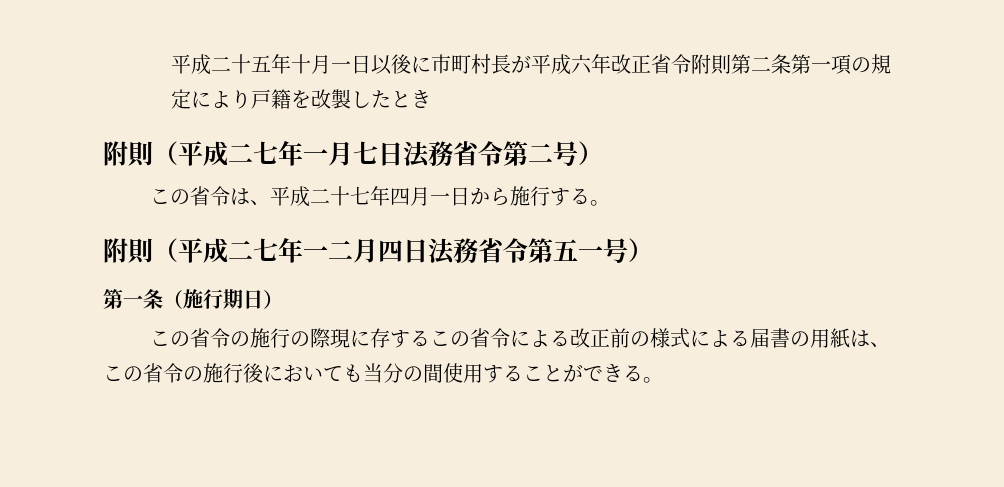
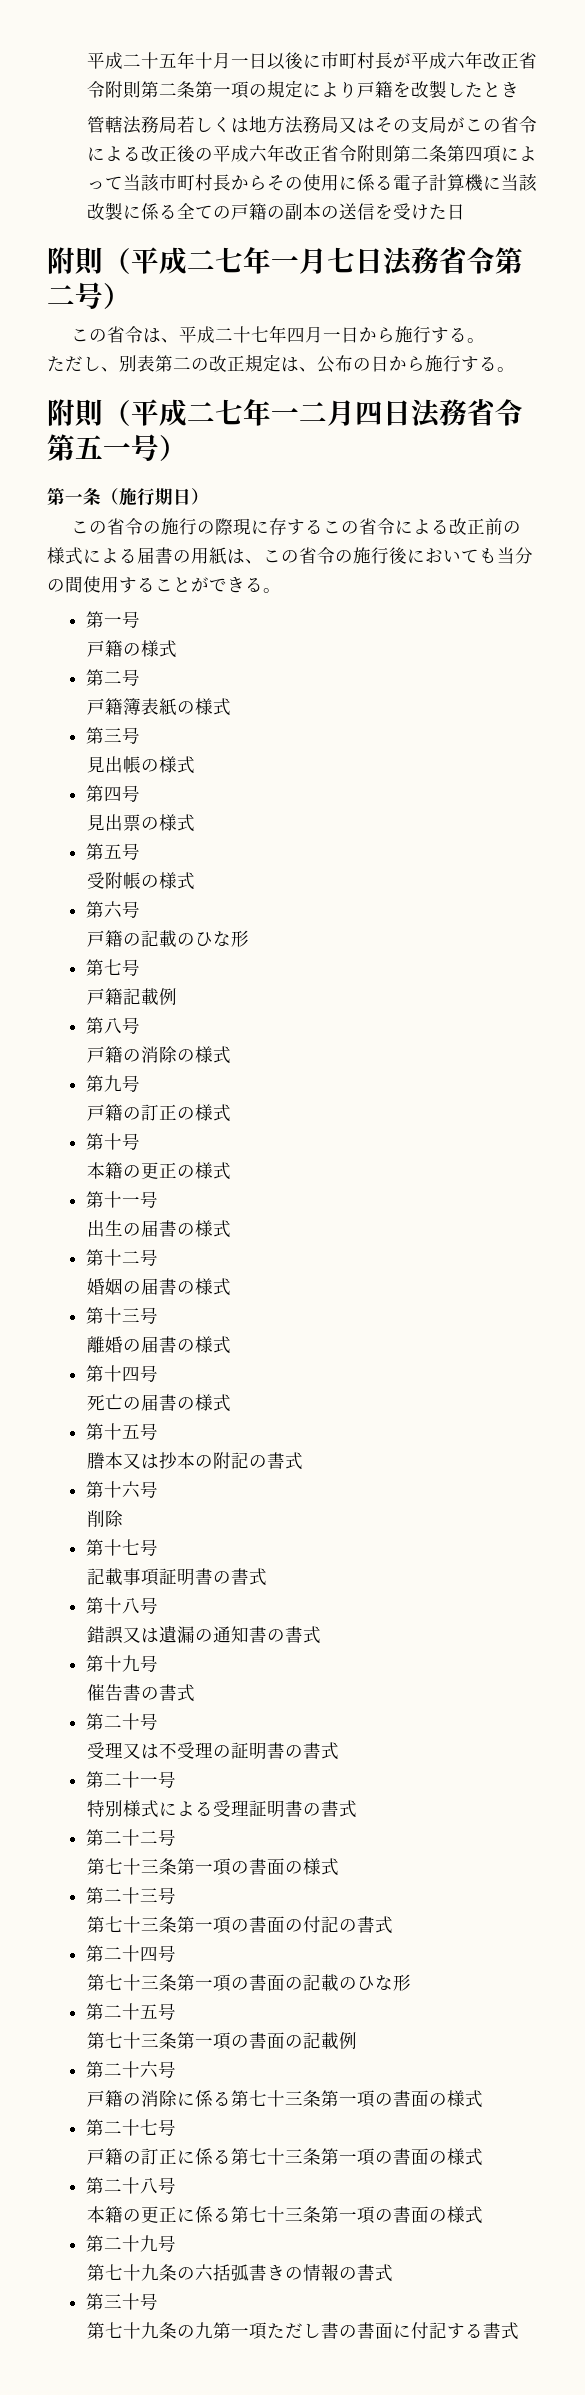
+ 管轄法務局若しくは地方法務局又はその支局がこの省令による改正後の平成六年改正省令附則第二条第四項によって当該市町村長からその使用に係る電子計算機に当該改製に係る全ての戸籍の副本の送信を受けた日
+ ただし、別表第二の改正規定は、公布の日から施行する。
+ 第一号
+ 戸籍の様式
+ 第二号
+ 戸籍簿表紙の様式
+ 第三号
+ 見出帳の様式
+ 第四号
+ 見出票の様式
+ 第五号
+ 受附帳の様式
+ 第六号
+ 戸籍の記載のひな形
+ 第七号
+ 戸籍記載例
+ 第八号
+ 戸籍の消除の様式
+ 第九号
+ 戸籍の訂正の様式
+ 第十号
+ 本籍の更正の様式
+ 第十一号
+ 出生の届書の様式
+ 第十二号
+ 婚姻の届書の様式
+ 第十三号
+ 離婚の届書の様式
+ 第十四号
+ 死亡の届書の様式
+ 第十五号
+ 謄本又は抄本の附記の書式
+ 第十六号
+ 削除
+ 第十七号
+ 記載事項証明書の書式
+ 第十八号
+ 錯誤又は遺漏の通知書の書式
+ 第十九号
+ 催告書の書式
+ 第二十号
+ 受理又は不受理の証明書の書式
+ 第二十一号
+ 特別様式による受理証明書の書式
+ 第二十二号
+ 第七十三条第一項の書面の様式
+ 第二十三号
+ 第七十三条第一項の書面の付記の書式
+ 第二十四号
+ 第七十三条第一項の書面の記載のひな形
+ 第二十五号
+ 第七十三条第一項の書面の記載例
+ 第二十六号
+ 戸籍の消除に係る第七十三条第一項の書面の様式
+ 第二十七号
+ 戸籍の訂正に係る第七十三条第一項の書面の様式
+ 第二十八号
+ 本籍の更正に係る第七十三条第一項の書面の様式
+ 第二十九号
+ 第七十九条の六括弧書きの情報の書式
+ 第三十号
+ 第七十九条の九第一項ただし書の書面に付記する書式

